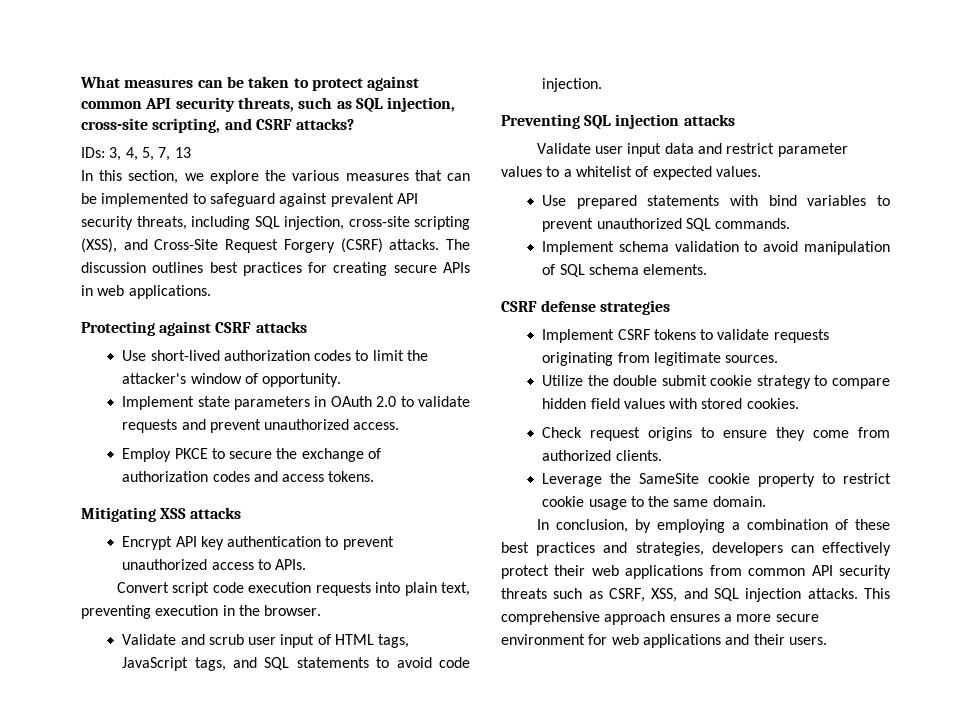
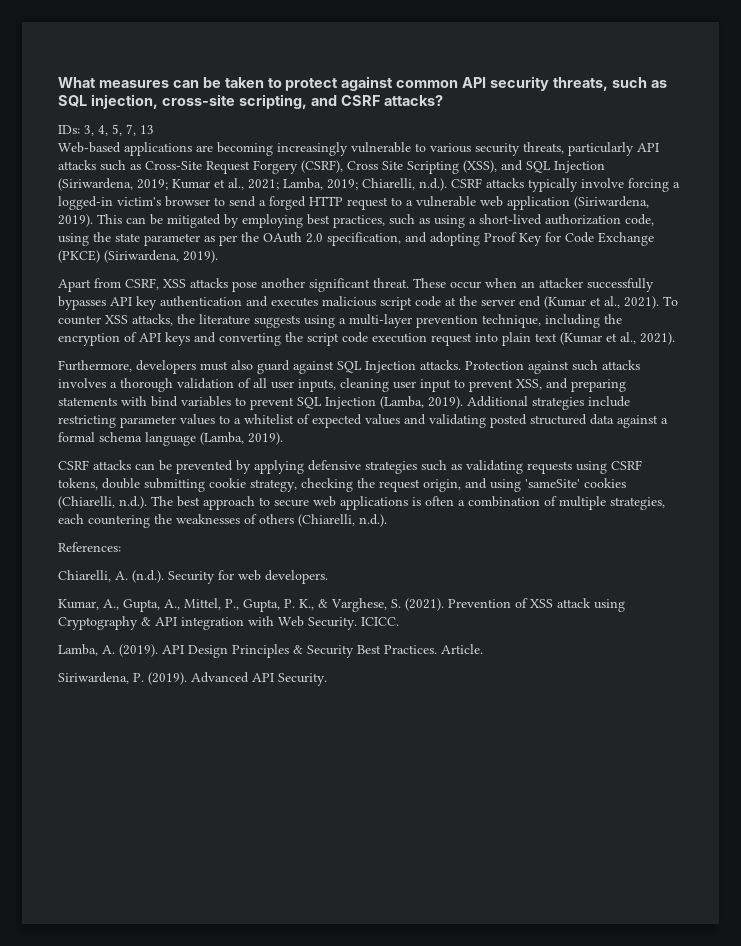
- In this section, we explore the various measures that can be implemented to safeguard against prevalent API security threats, including SQL injection, cross-site scripting (XSS), and Cross-Site Request Forgery (CSRF) attacks. The discussion outlines best practices for creating secure APIs in web applications.
- Protecting against CSRF attacks
- Use short-lived authorization codes to limit the attacker's window of opportunity.
- Implement state parameters in OAuth 2.0 to validate requests and prevent unauthorized access.
- Employ PKCE to secure the exchange of authorization codes and access tokens.
- Mitigating XSS attacks
- Encrypt API key authentication to prevent unauthorized access to APIs.
- Convert script code execution requests into plain text, preventing execution in the browser.
- Validate and scrub user input of HTML tags, JavaScript tags, and SQL statements to avoid code injection.
- Preventing SQL injection attacks
- Validate user input data and restrict parameter values to a whitelist of expected values.
- Use prepared statements with bind variables to prevent unauthorized SQL commands.
- Implement schema validation to avoid manipulation of SQL schema elements.
- CSRF defense strategies
- Implement CSRF tokens to validate requests originating from legitimate sources.
- Utilize the double submit cookie strategy to compare hidden field values with stored cookies.
- Check request origins to ensure they come from authorized clients.
- Leverage the SameSite cookie property to restrict cookie usage to the same domain.
- In conclusion, by employing a combination of these best practices and strategies, developers can effectively protect their web applications from common API security threats such as CSRF, XSS, and SQL injection attacks. This comprehensive approach ensures a more secure environment for web applications and their users.
+ Web-based applications are becoming increasingly vulnerable to various security threats, particularly API attacks such as Cross-Site Request Forgery (CSRF), Cross Site Scripting (XSS), and SQL Injection (Siriwardena, 2019; Kumar et al., 2021; Lamba, 2019; Chiarelli, n.d.). CSRF attacks typically involve forcing a logged-in victim's browser to send a forged HTTP request to a vulnerable web application (Siriwardena, 2019). This can be mitigated by employing best practices, such as using a short-lived authorization code, using the state parameter as per the OAuth 2.0 specification, and adopting Proof Key for Code Exchange (PKCE) (Siriwardena, 2019).
+ Apart from CSRF, XSS attacks pose another significant threat. These occur when an attacker successfully bypasses API key authentication and executes malicious script code at the server end (Kumar et al., 2021). To counter XSS attacks, the literature suggests using a multi-layer prevention technique, including the encryption of API keys and converting the script code execution request into plain text (Kumar et al., 2021).
+ Furthermore, developers must also guard against SQL Injection attacks. Protection against such attacks involves a thorough validation of all user inputs, cleaning user input to prevent XSS, and preparing statements with bind variables to prevent SQL Injection (Lamba, 2019). Additional strategies include restricting parameter values to a whitelist of expected values and validating posted structured data against a formal schema language (Lamba, 2019).
+ CSRF attacks can be prevented by applying defensive strategies such as validating requests using CSRF tokens, double submitting cookie strategy, checking the request origin, and using 'sameSite' cookies (Chiarelli, n.d.). The best approach to secure web applications is often a combination of multiple strategies, each countering the weaknesses of others (Chiarelli, n.d.).
+ References:
+ Chiarelli, A. (n.d.). Security for web developers.
+ Kumar, A., Gupta, A., Mittel, P., Gupta, P. K., & Varghese, S. (2021). Prevention of XSS attack using Cryptography & API integration with Web Security. ICICC.
+ Lamba, A. (2019). API Design Principles & Security Best Practices. Article.
+ Siriwardena, P. (2019). Advanced API Security.

